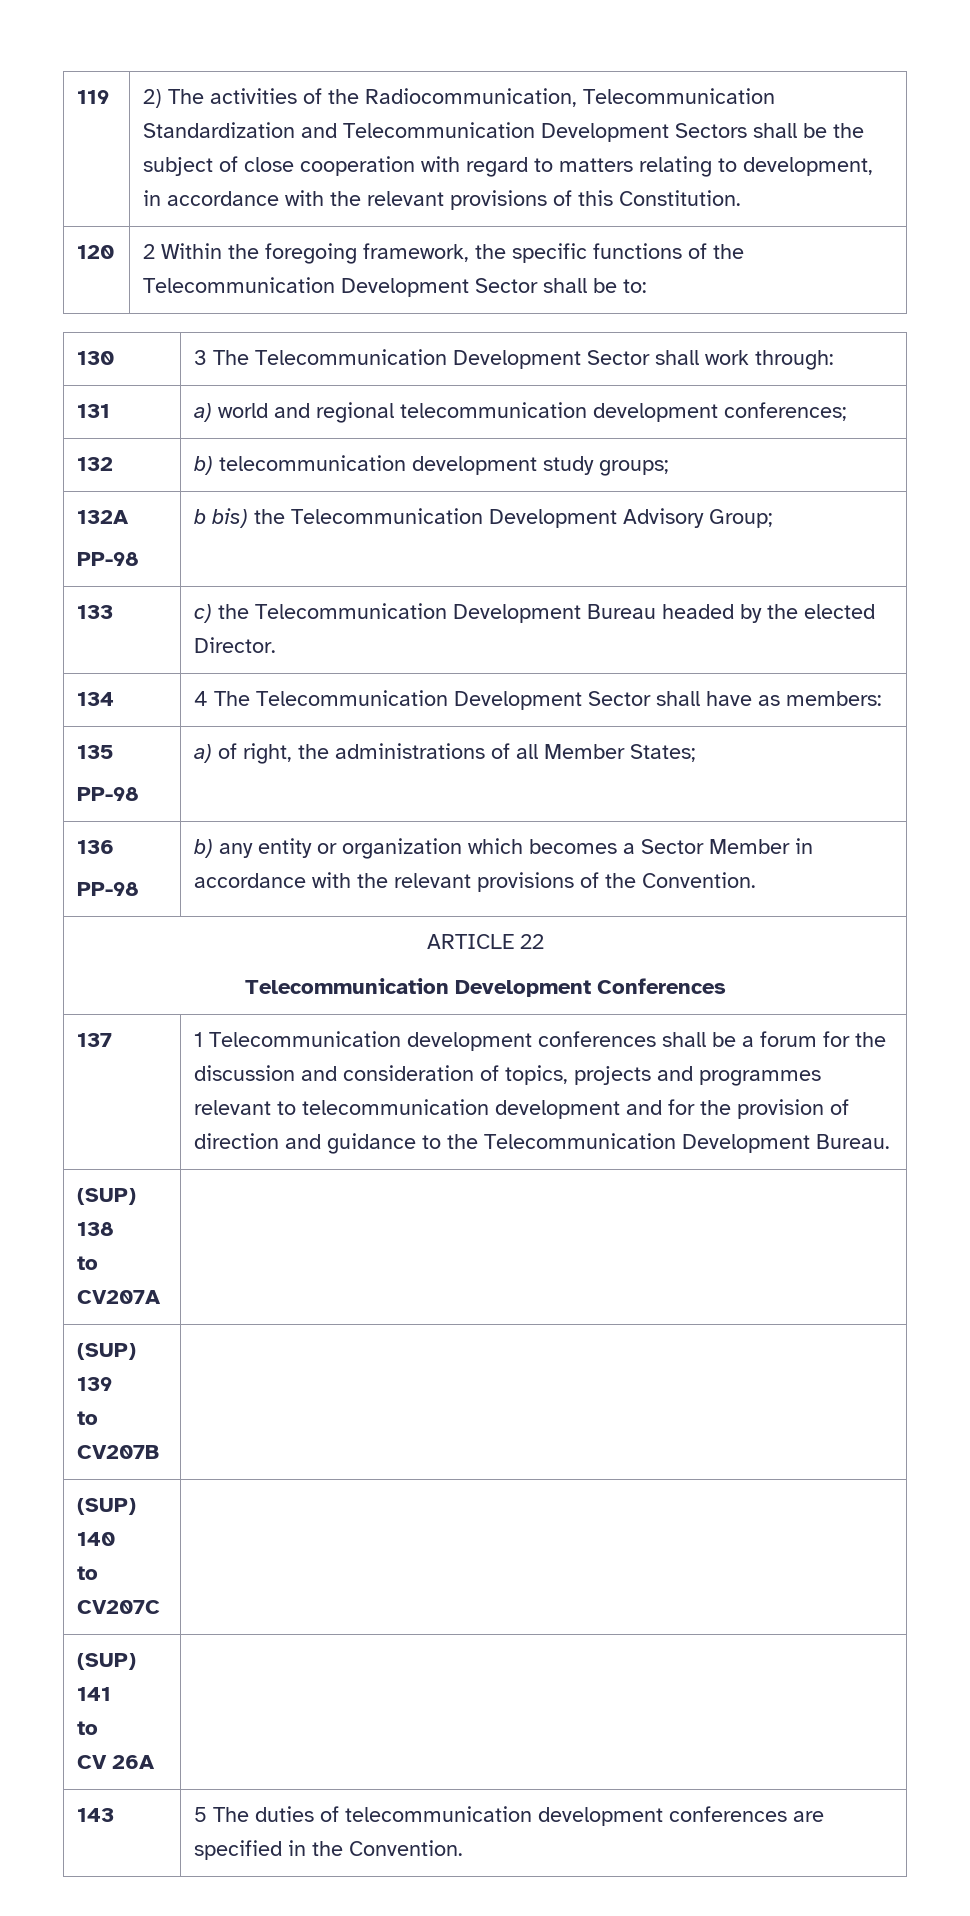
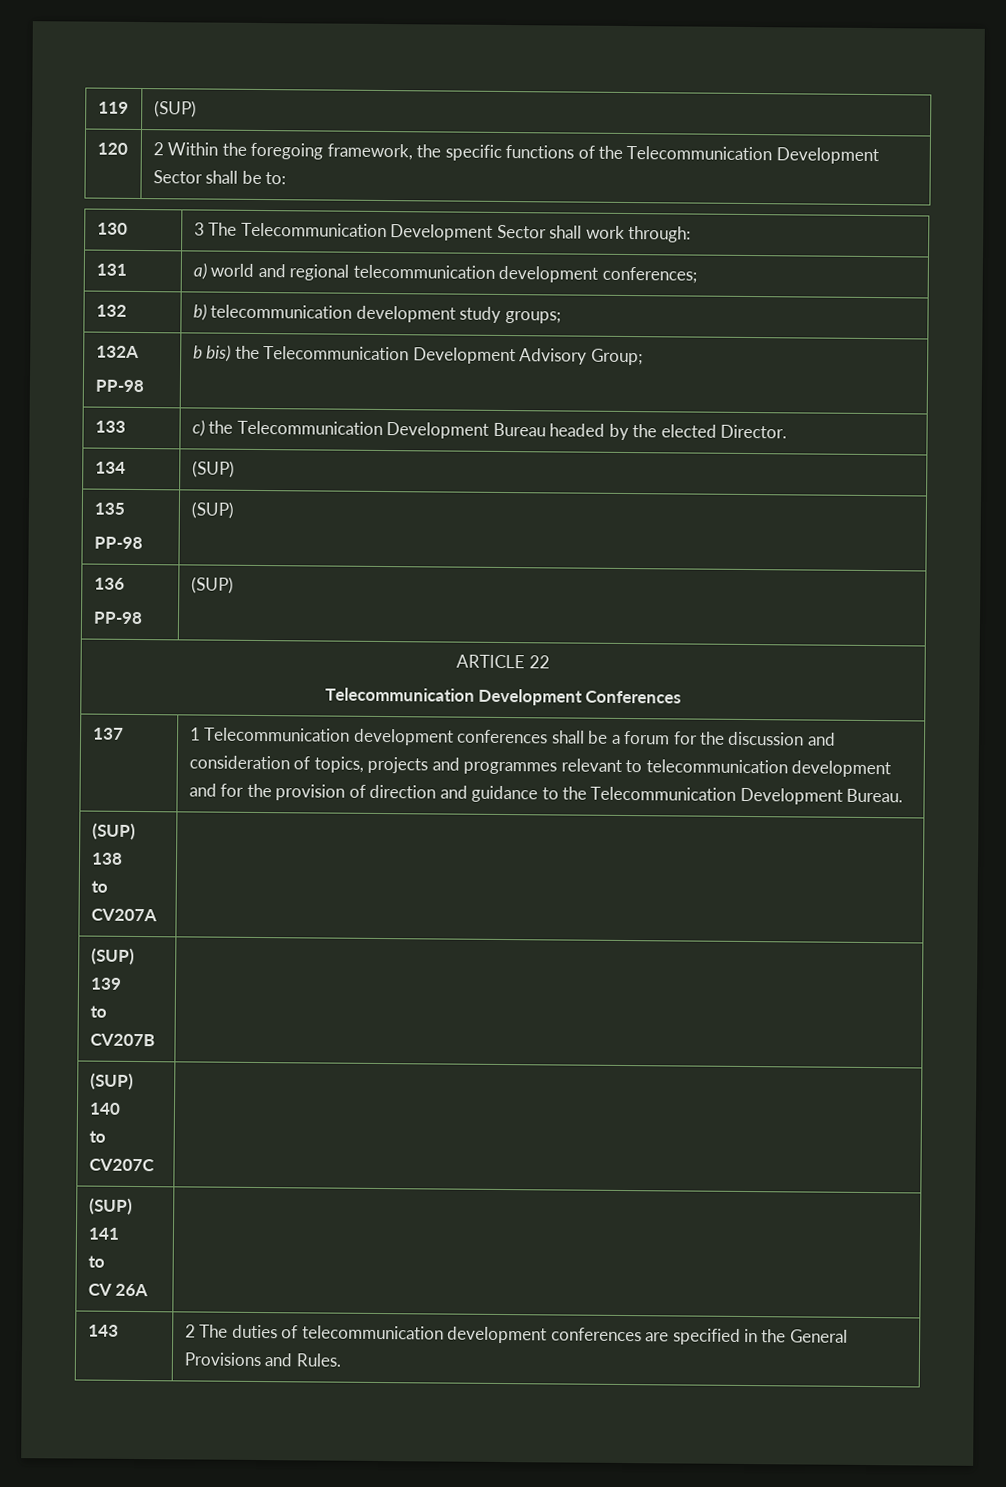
- 119 | 2) The activities of the Radiocommunication, Telecommunication Standardization and Telecommunication Development Sectors shall be the subject of close cooperation with regard to matters relating to development, in accordance with the relevant provisions of this Constitution.
+ 119 | (SUP)
- 134 | 4 The Telecommunication Development Sector shall have as members:
+ 134 | (SUP)
  135
- PP-98 | a) of right, the administrations of all Member States;
+ PP-98 | (SUP)
  136
- PP-98 | b) any entity or organization which becomes a Sector Member in accordance with the relevant provisions of the Convention.
+ PP-98 | (SUP)
- 143 | 5 The duties of telecommunication development conferences are specified in the Convention.
+ 143 | 2 The duties of telecommunication development conferences are specified in the General Provisions and Rules.

